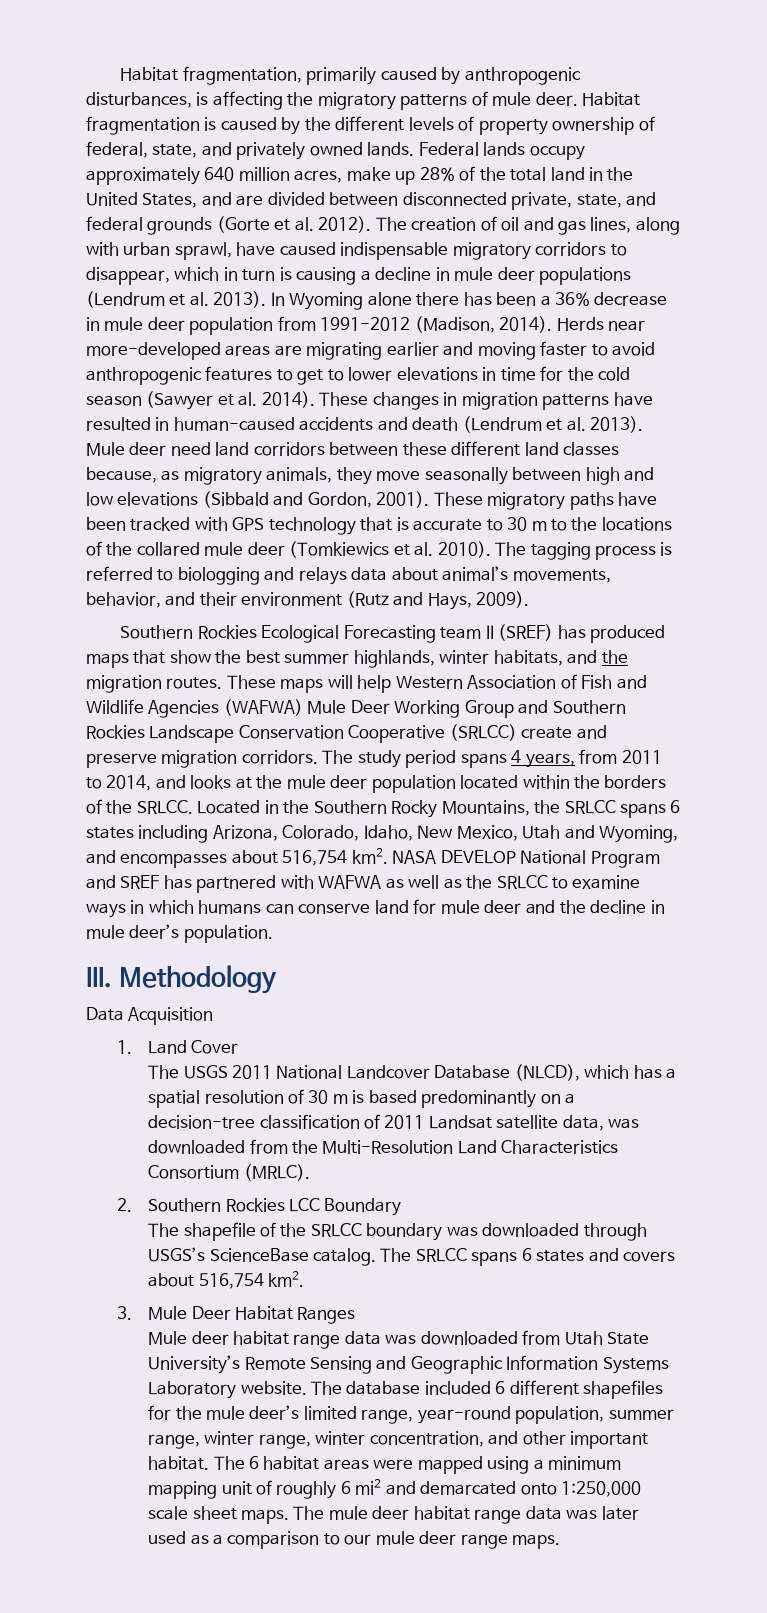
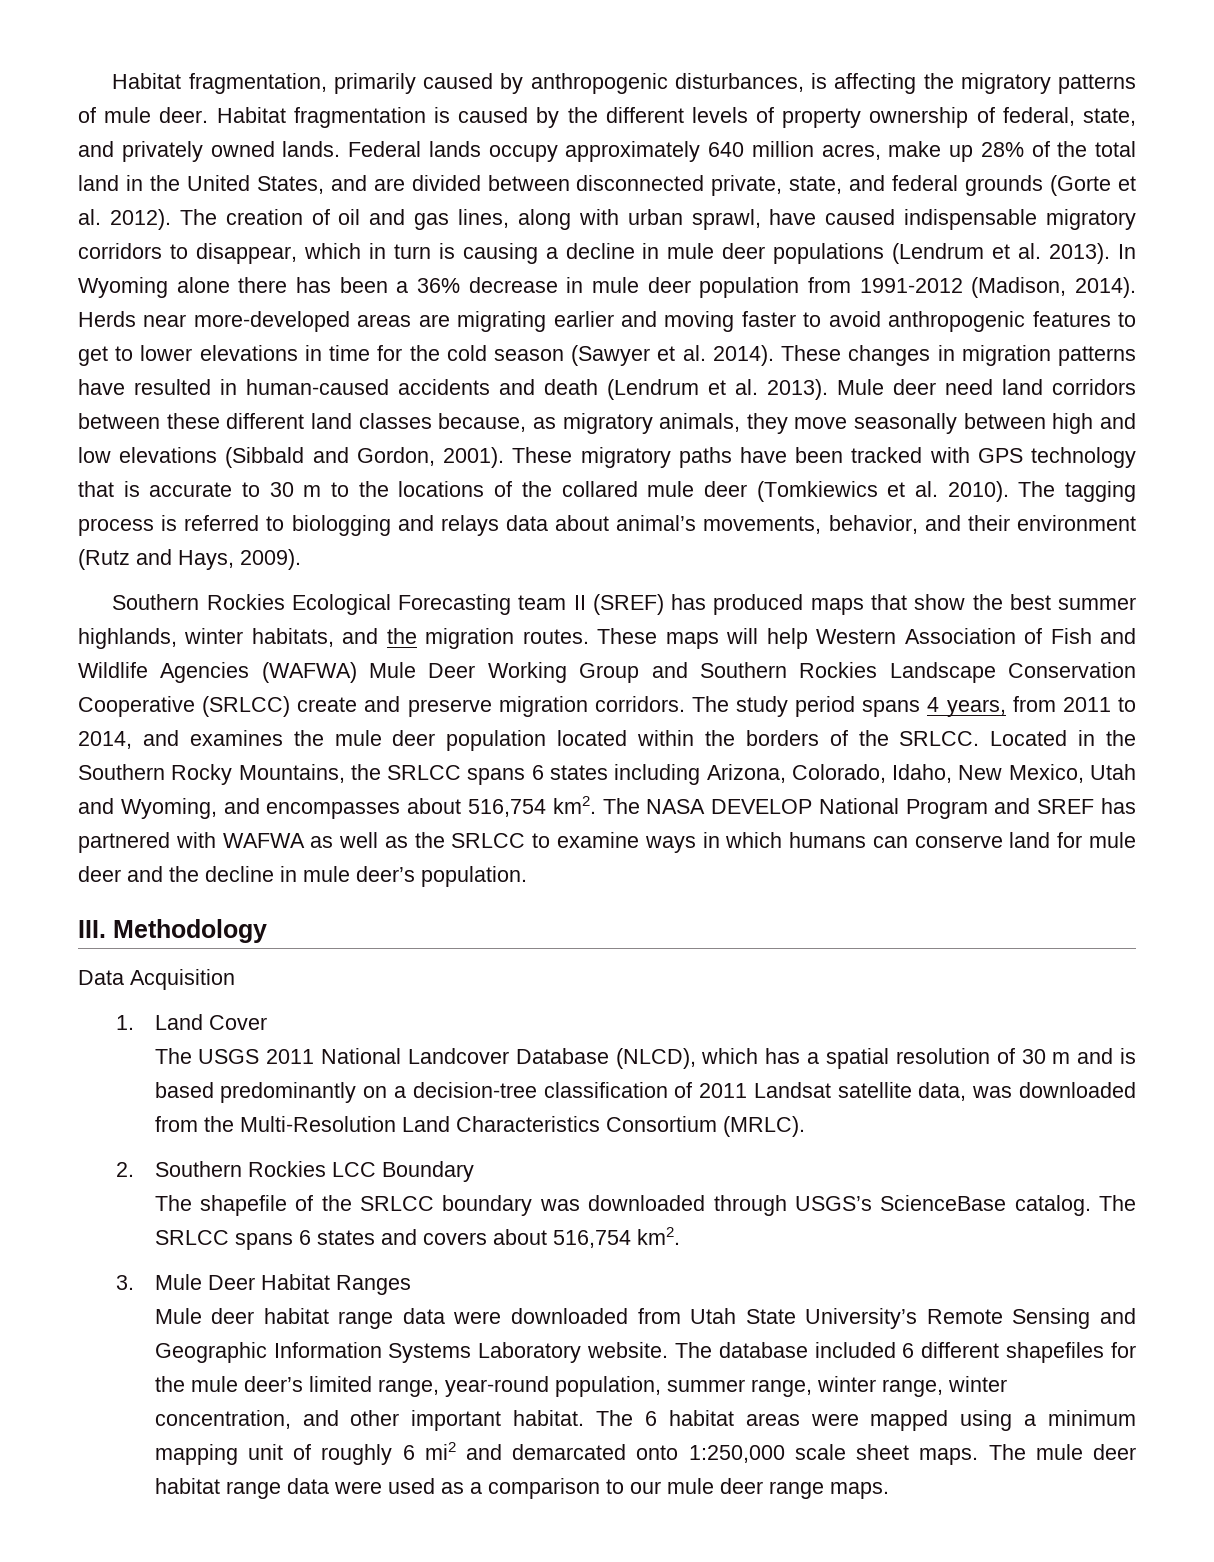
- The study period spans 4 years, from 2011 to 2014, and looks at the mule deer population located within the borders of the SRLCC.
+ The study period spans 4 years, from 2011 to 2014, and examines the mule deer population located within the borders of the SRLCC.
- NASA DEVELOP National Program and SREF has partnered with WAFWA as well as the SRLCC to examine ways in which humans can conserve land for mule deer and the decline in mule deer’s population.
+ The NASA DEVELOP National Program and SREF has partnered with WAFWA as well as the SRLCC to examine ways in which humans can conserve land for mule deer and the decline in mule deer’s population.
- The USGS 2011 National Landcover Database (NLCD), which has a spatial resolution of 30 m is based predominantly on a decision-tree classification of 2011 Landsat satellite data, was downloaded from the Multi-Resolution Land Characteristics Consortium (MRLC).
+ The USGS 2011 National Landcover Database (NLCD), which has a spatial resolution of 30 m and is based predominantly on a decision-tree classification of 2011 Landsat satellite data, was downloaded from the Multi-Resolution Land Characteristics Consortium (MRLC).
- Mule deer habitat range data was downloaded from Utah State University’s Remote Sensing and Geographic Information Systems Laboratory website.
+ Mule deer habitat range data were downloaded from Utah State University’s Remote Sensing and Geographic Information Systems Laboratory website.
- The mule deer habitat range data was later used as a comparison to our mule deer range maps.
+ The mule deer habitat range data were used as a comparison to our mule deer range maps.

